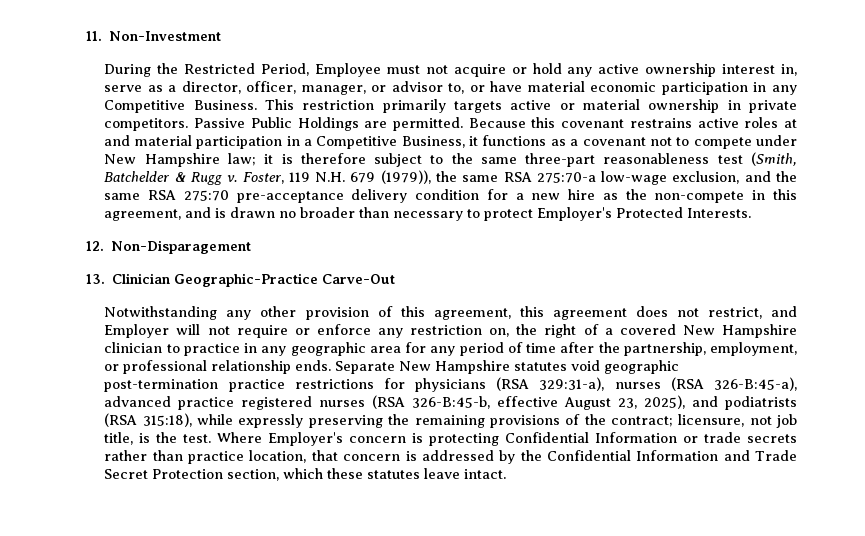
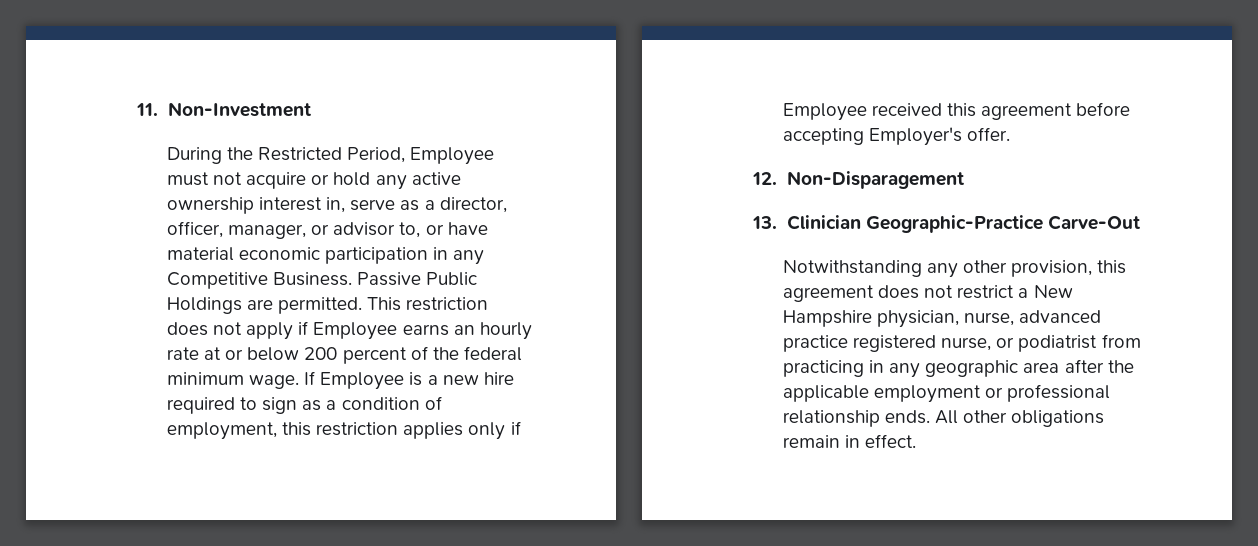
- This restriction primarily targets active or material ownership in private competitors.
- Because this covenant restrains active roles at and material participation in a Competitive Business, it functions as a covenant not to compete under New Hampshire law; it is therefore subject to the same three-part reasonableness test (Smith, Batchelder & Rugg v. Foster, 119 N.H. 679 (1979)), the same RSA 275:70-a low-wage exclusion, and the same RSA 275:70 pre-acceptance delivery condition for a new hire as the non-compete in this agreement, and is drawn no broader than necessary to protect Employer's Protected Interests.
+ This restriction does not apply if Employee earns an hourly rate at or below 200 percent of the federal minimum wage. If Employee is a new hire required to sign as a condition of employment, this restriction applies only if Employee received this agreement before accepting Employer's offer.
- Notwithstanding any other provision of this agreement, this agreement does not restrict, and Employer will not require or enforce any restriction on, the right of a covered New Hampshire clinician to practice in any geographic area for any period of time after the partnership, employment, or professional relationship ends. Separate New Hampshire statutes void geographic post-termination practice restrictions for physicians (RSA 329:31-a), nurses (RSA 326-B:45-a), advanced practice registered nurses (RSA 326-B:45-b, effective August 23, 2025), and podiatrists (RSA 315:18), while expressly preserving the remaining provisions of the contract; licensure, not job title, is the test. Where Employer's concern is protecting Confidential Information or trade secrets rather than practice location, that concern is addressed by the Confidential Information and Trade Secret Protection section, which these statutes leave intact.
+ Notwithstanding any other provision, this agreement does not restrict a New Hampshire physician, nurse, advanced practice registered nurse, or podiatrist from practicing in any geographic area after the applicable employment or professional relationship ends. All other obligations remain in effect.

